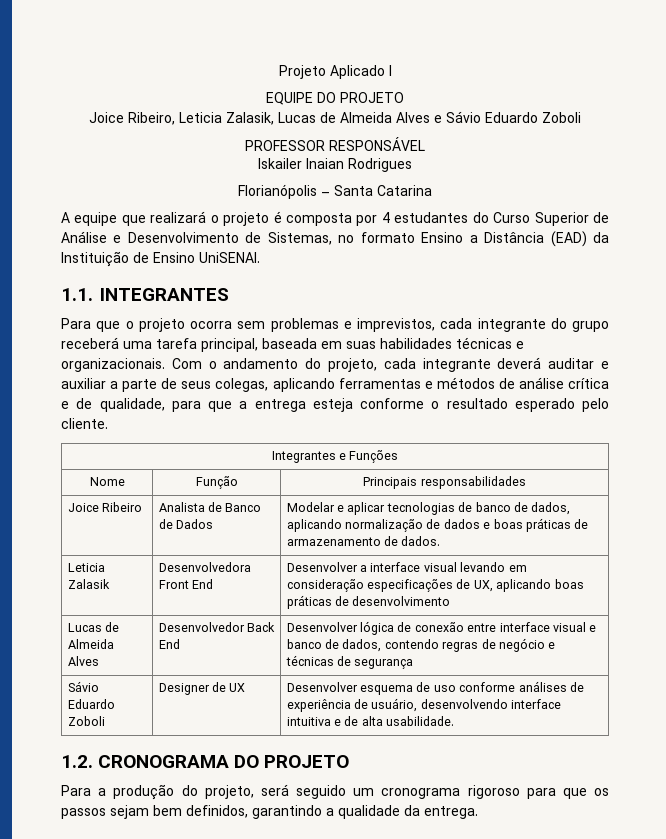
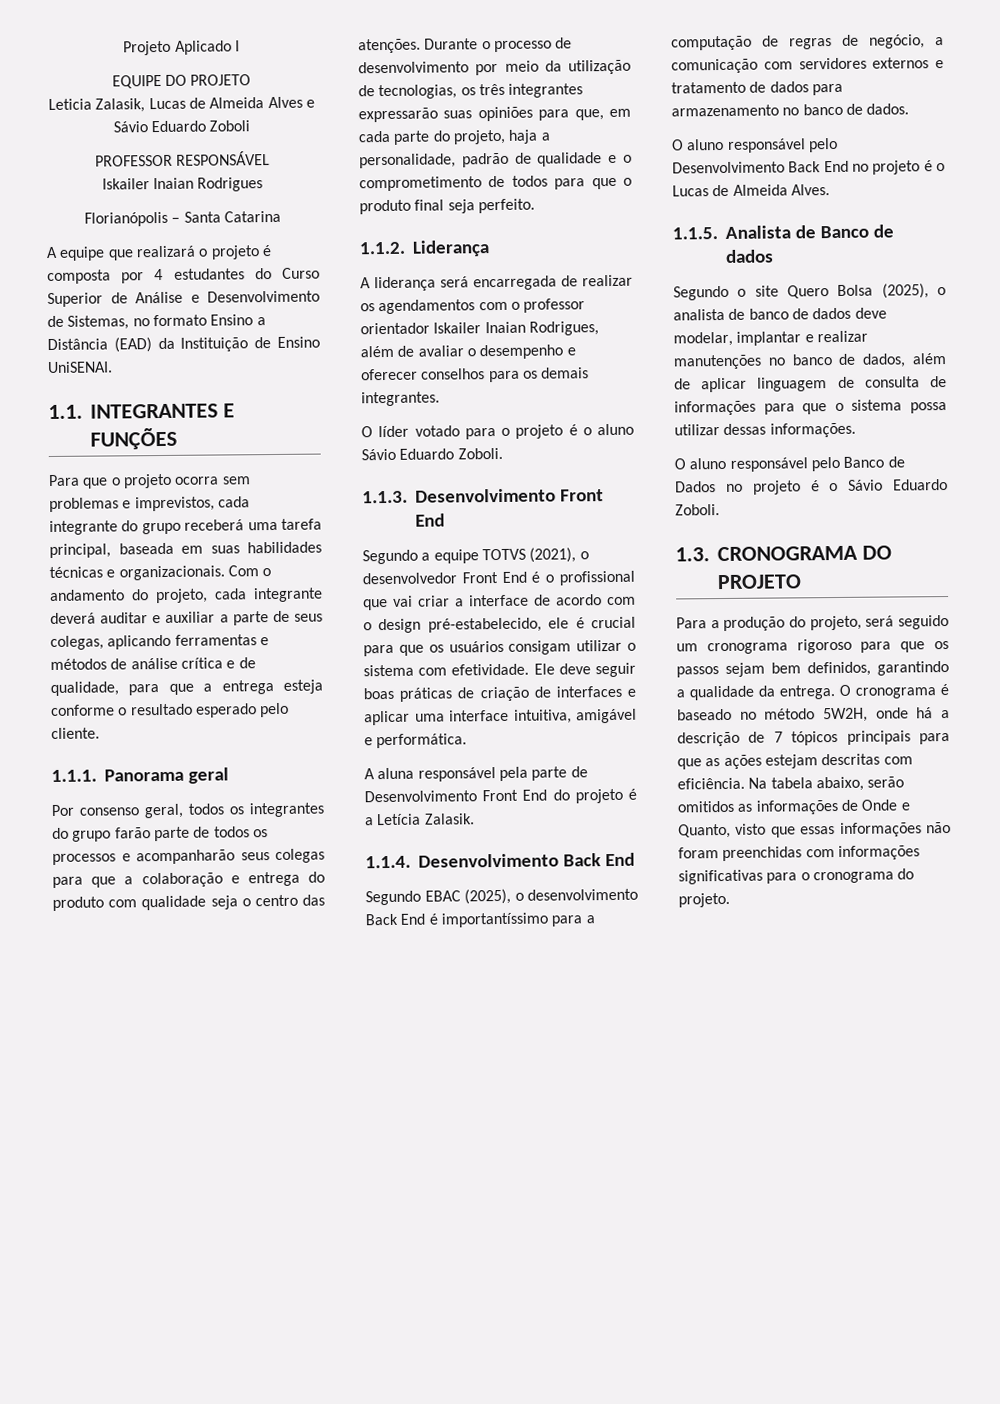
- Joice Ribeiro, Leticia Zalasik, Lucas de Almeida Alves e Sávio Eduardo Zoboli
+ Leticia Zalasik, Lucas de Almeida Alves e Sávio Eduardo Zoboli
- 1.1. INTEGRANTES
+ 1.1. INTEGRANTES E FUNÇÕES
- Integrantes e Funções
- Nome | Função | Principais responsabilidades
- Joice Ribeiro | Analista de Banco de Dados | Modelar e aplicar tecnologias de banco de dados, aplicando normalização de dados e boas práticas de armazenamento de dados.
- Leticia Zalasik | Desenvolvedora Front End | Desenvolver a interface visual levando em consideração especificações de UX, aplicando boas práticas de desenvolvimento
- Lucas de Almeida Alves | Desenvolvedor Back End | Desenvolver lógica de conexão entre interface visual e banco de dados, contendo regras de negócio e técnicas de segurança
- Sávio Eduardo Zoboli | Designer de UX | Desenvolver esquema de uso conforme análises de experiência de usuário, desenvolvendo interface intuitiva e de alta usabilidade.
- 1.2. CRONOGRAMA DO PROJETO
+ 1.1.1. Panorama geral
+ Por consenso geral, todos os integrantes do grupo farão parte de todos os processos e acompanharão seus colegas para que a colaboração e entrega do produto com qualidade seja o centro das atenções. Durante o processo de desenvolvimento por meio da utilização de tecnologias, os três integrantes expressarão suas opiniões para que, em cada parte do projeto, haja a personalidade, padrão de qualidade e o comprometimento de todos para que o produto final seja perfeito.
+ 1.1.2. Liderança
+ A liderança será encarregada de realizar os agendamentos com o professor orientador Iskailer Inaian Rodrigues, além de avaliar o desempenho e oferecer conselhos para os demais integrantes.
+ O líder votado para o projeto é o aluno Sávio Eduardo Zoboli.
+ 1.1.3. Desenvolvimento Front End
+ Segundo a equipe TOTVS (2021), o desenvolvedor Front End é o profissional que vai criar a interface de acordo com o design pré-estabelecido, ele é crucial para que os usuários consigam utilizar o sistema com efetividade. Ele deve seguir boas práticas de criação de interfaces e aplicar uma interface intuitiva, amigável e performática.
+ A aluna responsável pela parte de Desenvolvimento Front End do projeto é a Letícia Zalasik.
+ 1.1.4. Desenvolvimento Back End
+ Segundo EBAC (2025), o desenvolvimento Back End é importantíssimo para a computação de regras de negócio, a comunicação com servidores externos e tratamento de dados para armazenamento no banco de dados.
+ O aluno responsável pelo Desenvolvimento Back End no projeto é o Lucas de Almeida Alves.
+ 1.1.5. Analista de Banco de dados
+ Segundo o site Quero Bolsa (2025), o analista de banco de dados deve modelar, implantar e realizar manutenções no banco de dados, além de aplicar linguagem de consulta de informações para que o sistema possa utilizar dessas informações.
+ O aluno responsável pelo Banco de Dados no projeto é o Sávio Eduardo Zoboli.
+ 1.3. CRONOGRAMA DO PROJETO
+ O cronograma é baseado no método 5W2H, onde há a descrição de 7 tópicos principais para que as ações estejam descritas com eficiência. Na tabela abaixo, serão omitidos as informações de Onde e Quanto, visto que essas informações não foram preenchidas com informações significativas para o cronograma do projeto.

